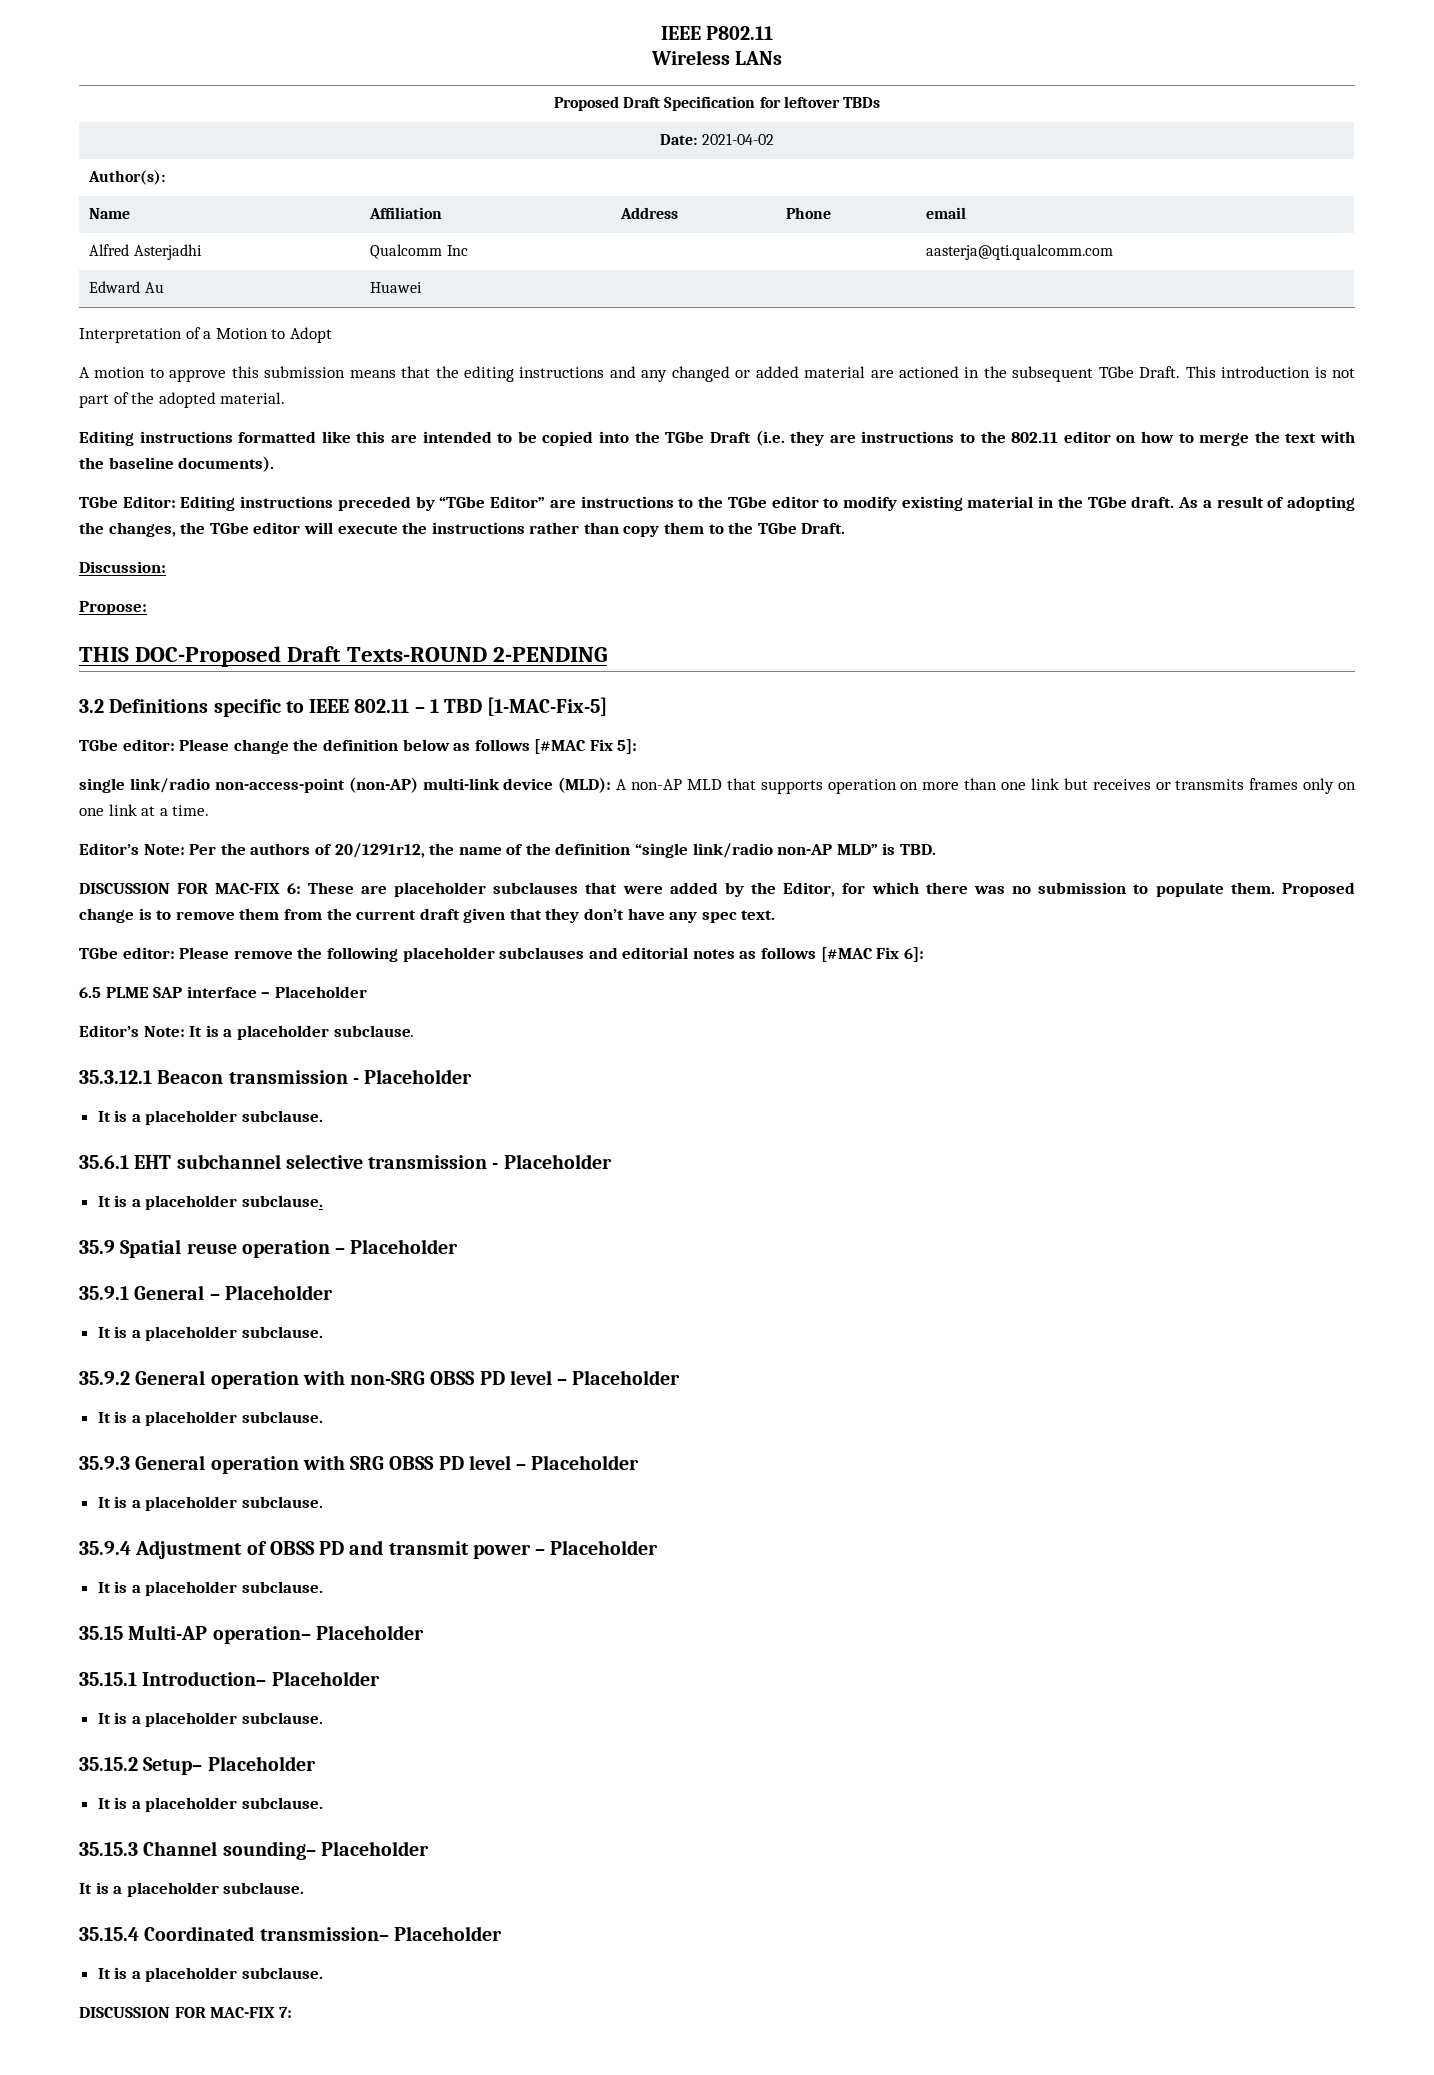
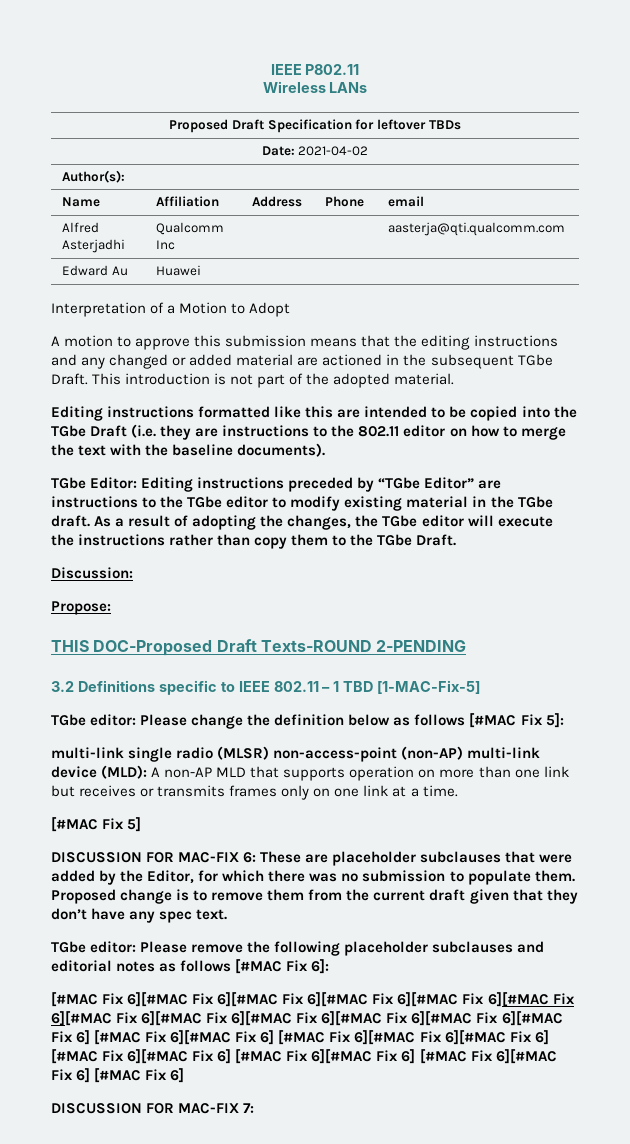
- single link/radio non-access-point (non-AP) multi-link device (MLD): A non-AP MLD that supports operation on more than one link but receives or transmits frames only on one link at a time.
+ multi-link single radio (MLSR) non-access-point (non-AP) multi-link device (MLD): A non-AP MLD that supports operation on more than one link but receives or transmits frames only on one link at a time.
- Editor’s Note: Per the authors of 20/1291r12, the name of the definition “single link/radio non-AP MLD” is TBD.
+ [#MAC Fix 5]
- 6.5 PLME SAP interface – Placeholder
- Editor’s Note: It is a placeholder subclause.
- 35.3.12.1 Beacon transmission - Placeholder
- It is a placeholder subclause.
- 35.6.1 EHT subchannel selective transmission - Placeholder
- It is a placeholder subclause.
- 35.9 Spatial reuse operation – Placeholder
- 35.9.1 General – Placeholder
- It is a placeholder subclause.
- 35.9.2 General operation with non-SRG OBSS PD level – Placeholder
- It is a placeholder subclause.
- 35.9.3 General operation with SRG OBSS PD level – Placeholder
- It is a placeholder subclause.
- 35.9.4 Adjustment of OBSS PD and transmit power – Placeholder
- It is a placeholder subclause.
- 35.15 Multi-AP operation– Placeholder
- 35.15.1 Introduction– Placeholder
- It is a placeholder subclause.
- 35.15.2 Setup– Placeholder
- It is a placeholder subclause.
- 35.15.3 Channel sounding– Placeholder
- It is a placeholder subclause.
- 35.15.4 Coordinated transmission– Placeholder
- It is a placeholder subclause.
+ [#MAC Fix 6][#MAC Fix 6][#MAC Fix 6][#MAC Fix 6][#MAC Fix 6][#MAC Fix 6][#MAC Fix 6][#MAC Fix 6][#MAC Fix 6][#MAC Fix 6][#MAC Fix 6][#MAC Fix 6] [#MAC Fix 6][#MAC Fix 6] [#MAC Fix 6][#MAC Fix 6][#MAC Fix 6] [#MAC Fix 6][#MAC Fix 6] [#MAC Fix 6][#MAC Fix 6] [#MAC Fix 6][#MAC Fix 6] [#MAC Fix 6]

